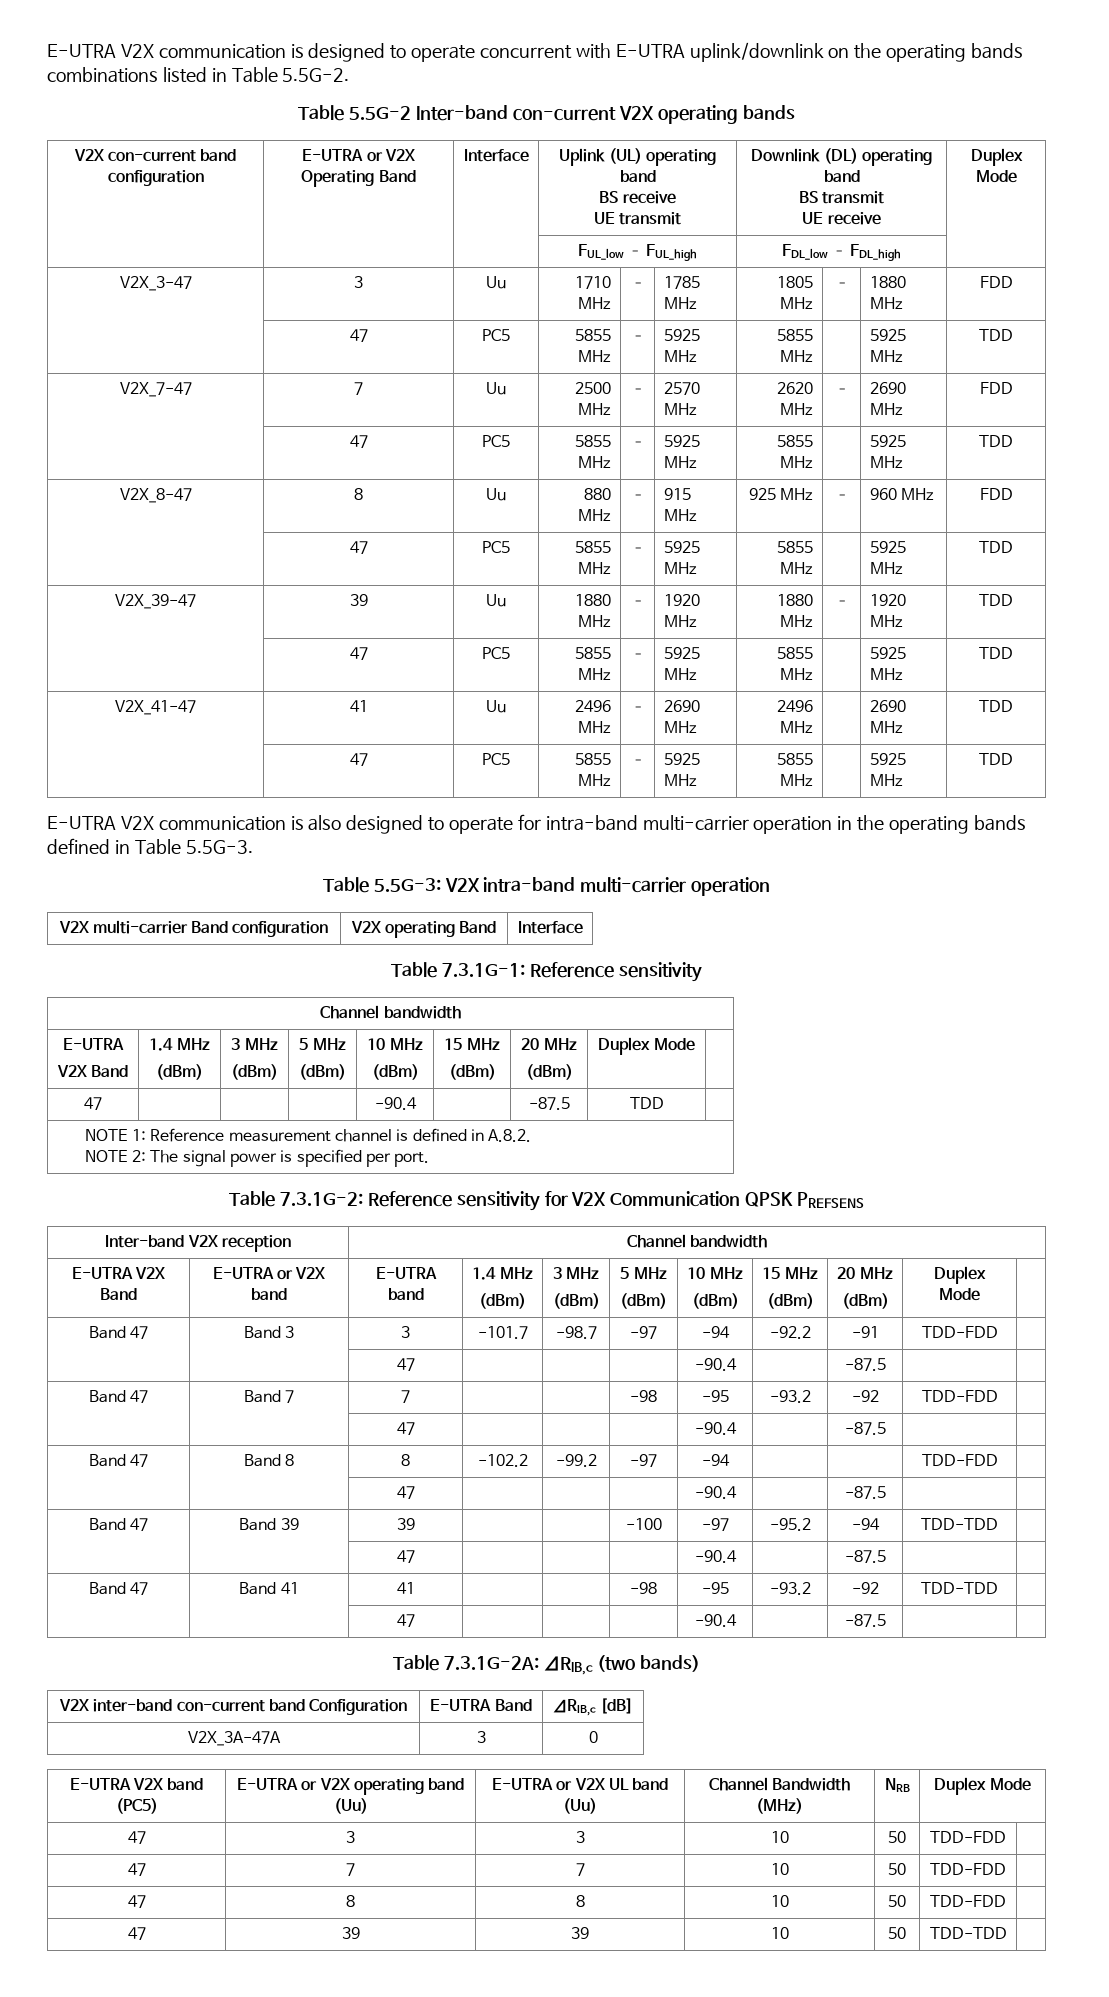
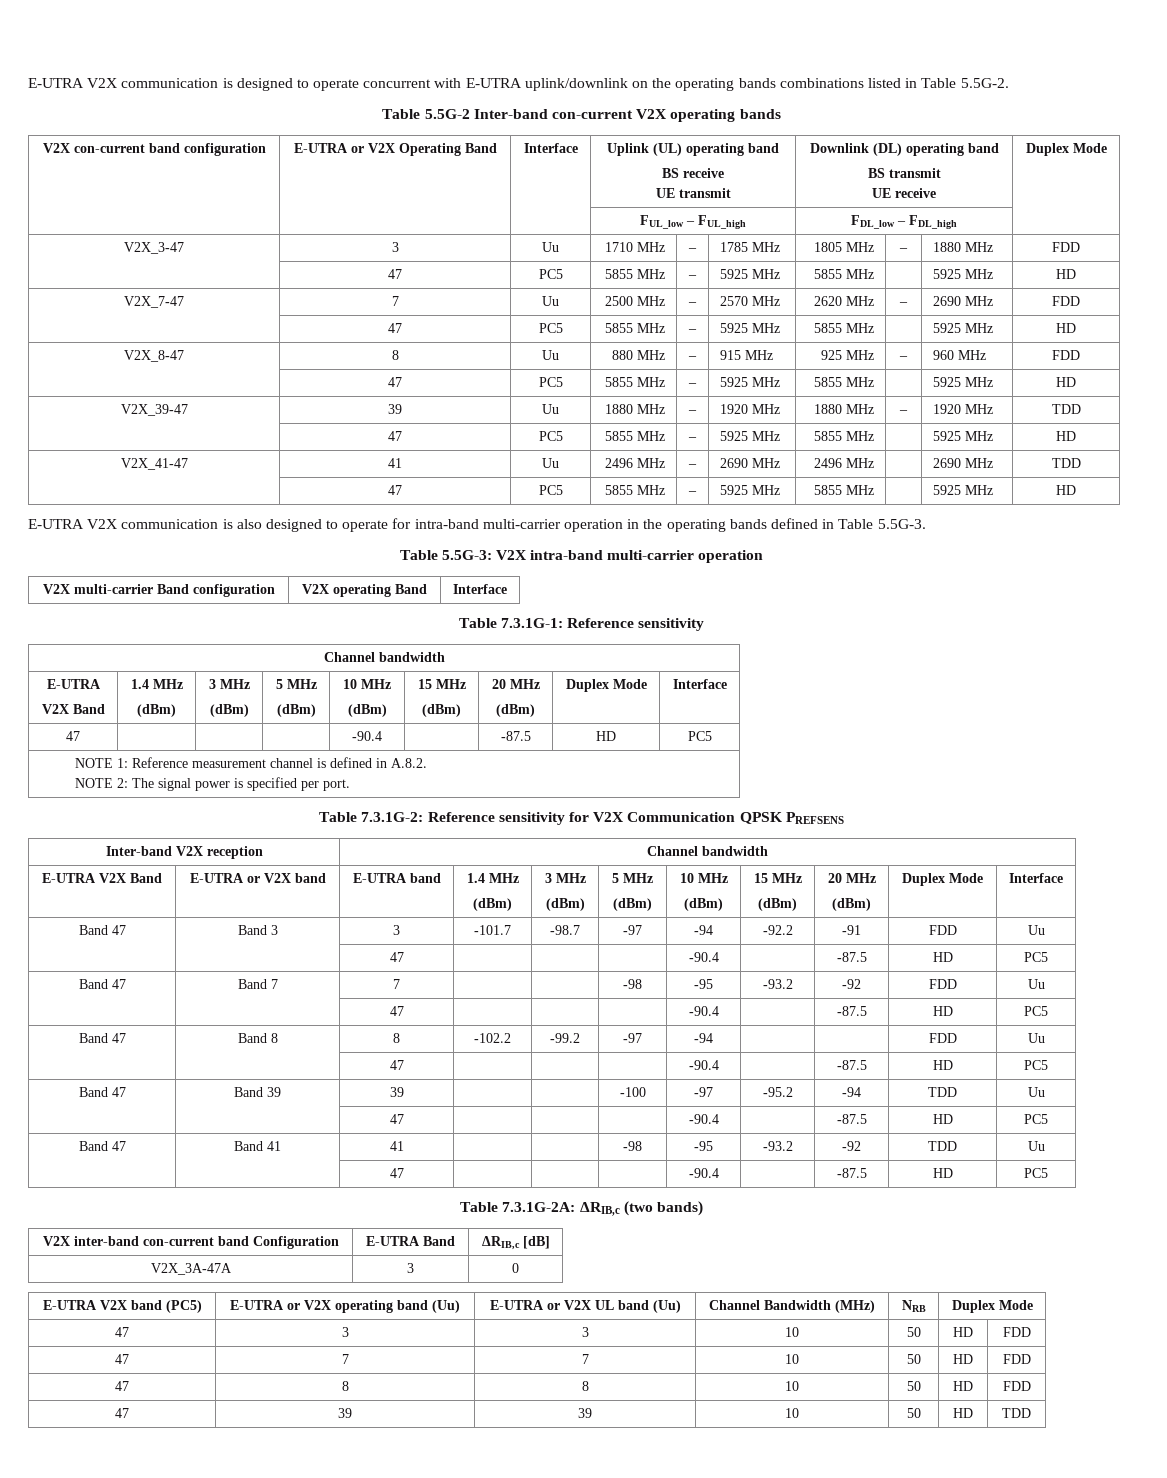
  V2X_3-47 | 3 | Uu | 1710 MHz | – | 1785 MHz | 1805 MHz | – | 1880 MHz | FDD
- | 47 | PC5 | 5855 MHz | – | 5925 MHz | 5855 MHz | | 5925 MHz | TDD
+ | 47 | PC5 | 5855 MHz | – | 5925 MHz | 5855 MHz | | 5925 MHz | HD
  V2X_7-47 | 7 | Uu | 2500 MHz | – | 2570 MHz | 2620 MHz | – | 2690 MHz | FDD
- | 47 | PC5 | 5855 MHz | – | 5925 MHz | 5855 MHz | | 5925 MHz | TDD
+ | 47 | PC5 | 5855 MHz | – | 5925 MHz | 5855 MHz | | 5925 MHz | HD
  V2X_8-47 | 8 | Uu | 880 MHz | – | 915 MHz | 925 MHz | – | 960 MHz | FDD
- | 47 | PC5 | 5855 MHz | – | 5925 MHz | 5855 MHz | | 5925 MHz | TDD
+ | 47 | PC5 | 5855 MHz | – | 5925 MHz | 5855 MHz | | 5925 MHz | HD
  V2X_39-47 | 39 | Uu | 1880 MHz | – | 1920 MHz | 1880 MHz | – | 1920 MHz | TDD
- | 47 | PC5 | 5855 MHz | – | 5925 MHz | 5855 MHz | | 5925 MHz | TDD
+ | 47 | PC5 | 5855 MHz | – | 5925 MHz | 5855 MHz | | 5925 MHz | HD
  V2X_41-47 | 41 | Uu | 2496 MHz | – | 2690 MHz | 2496 MHz | | 2690 MHz | TDD
- | 47 | PC5 | 5855 MHz | – | 5925 MHz | 5855 MHz | | 5925 MHz | TDD
+ | 47 | PC5 | 5855 MHz | – | 5925 MHz | 5855 MHz | | 5925 MHz | HD
  Table 7.3.1G-1: Reference sensitivity
  Channel bandwidth
  E-UTRA
  V2X Band | 1.4 MHz
  (dBm) | 3 MHz
  (dBm) | 5 MHz
  (dBm) | 10 MHz
  (dBm) | 15 MHz
  (dBm) | 20 MHz
- (dBm) | Duplex Mode |
- 47 | | | | -90.4 | | -87.5 | TDD |
+ (dBm) | Duplex Mode | Interface
+ 47 | | | | -90.4 | | -87.5 | HD | PC5
  E-UTRA V2X Band | E-UTRA or V2X band | E-UTRA band | 1.4 MHz
  (dBm) | 3 MHz
  (dBm) | 5 MHz
  (dBm) | 10 MHz
  (dBm) | 15 MHz
  (dBm) | 20 MHz
- (dBm) | Duplex Mode |
+ (dBm) | Duplex Mode | Interface
- Band 47 | Band 3 | 3 | -101.7 | -98.7 | -97 | -94 | -92.2 | -91 | TDD-FDD |
- | | 47 | | | | -90.4 | | -87.5 | |
+ Band 47 | Band 3 | 3 | -101.7 | -98.7 | -97 | -94 | -92.2 | -91 | FDD | Uu
+ | | 47 | | | | -90.4 | | -87.5 | HD | PC5
- Band 47 | Band 7 | 7 | | | -98 | -95 | -93.2 | -92 | TDD-FDD |
- | | 47 | | | | -90.4 | | -87.5 | |
+ Band 47 | Band 7 | 7 | | | -98 | -95 | -93.2 | -92 | FDD | Uu
+ | | 47 | | | | -90.4 | | -87.5 | HD | PC5
- Band 47 | Band 8 | 8 | -102.2 | -99.2 | -97 | -94 | | | TDD-FDD |
- | | 47 | | | | -90.4 | | -87.5 | |
+ Band 47 | Band 8 | 8 | -102.2 | -99.2 | -97 | -94 | | | FDD | Uu
+ | | 47 | | | | -90.4 | | -87.5 | HD | PC5
- Band 47 | Band 39 | 39 | | | -100 | -97 | -95.2 | -94 | TDD-TDD |
- | | 47 | | | | -90.4 | | -87.5 | |
+ Band 47 | Band 39 | 39 | | | -100 | -97 | -95.2 | -94 | TDD | Uu
+ | | 47 | | | | -90.4 | | -87.5 | HD | PC5
- Band 47 | Band 41 | 41 | | | -98 | -95 | -93.2 | -92 | TDD-TDD |
- | | 47 | | | | -90.4 | | -87.5 | |
+ Band 47 | Band 41 | 41 | | | -98 | -95 | -93.2 | -92 | TDD | Uu
+ | | 47 | | | | -90.4 | | -87.5 | HD | PC5
- 47 | 3 | 3 | 10 | 50 | TDD-FDD |
+ 47 | 3 | 3 | 10 | 50 | HD | FDD
- 47 | 7 | 7 | 10 | 50 | TDD-FDD |
+ 47 | 7 | 7 | 10 | 50 | HD | FDD
- 47 | 8 | 8 | 10 | 50 | TDD-FDD |
+ 47 | 8 | 8 | 10 | 50 | HD | FDD
- 47 | 39 | 39 | 10 | 50 | TDD-TDD |
+ 47 | 39 | 39 | 10 | 50 | HD | TDD

